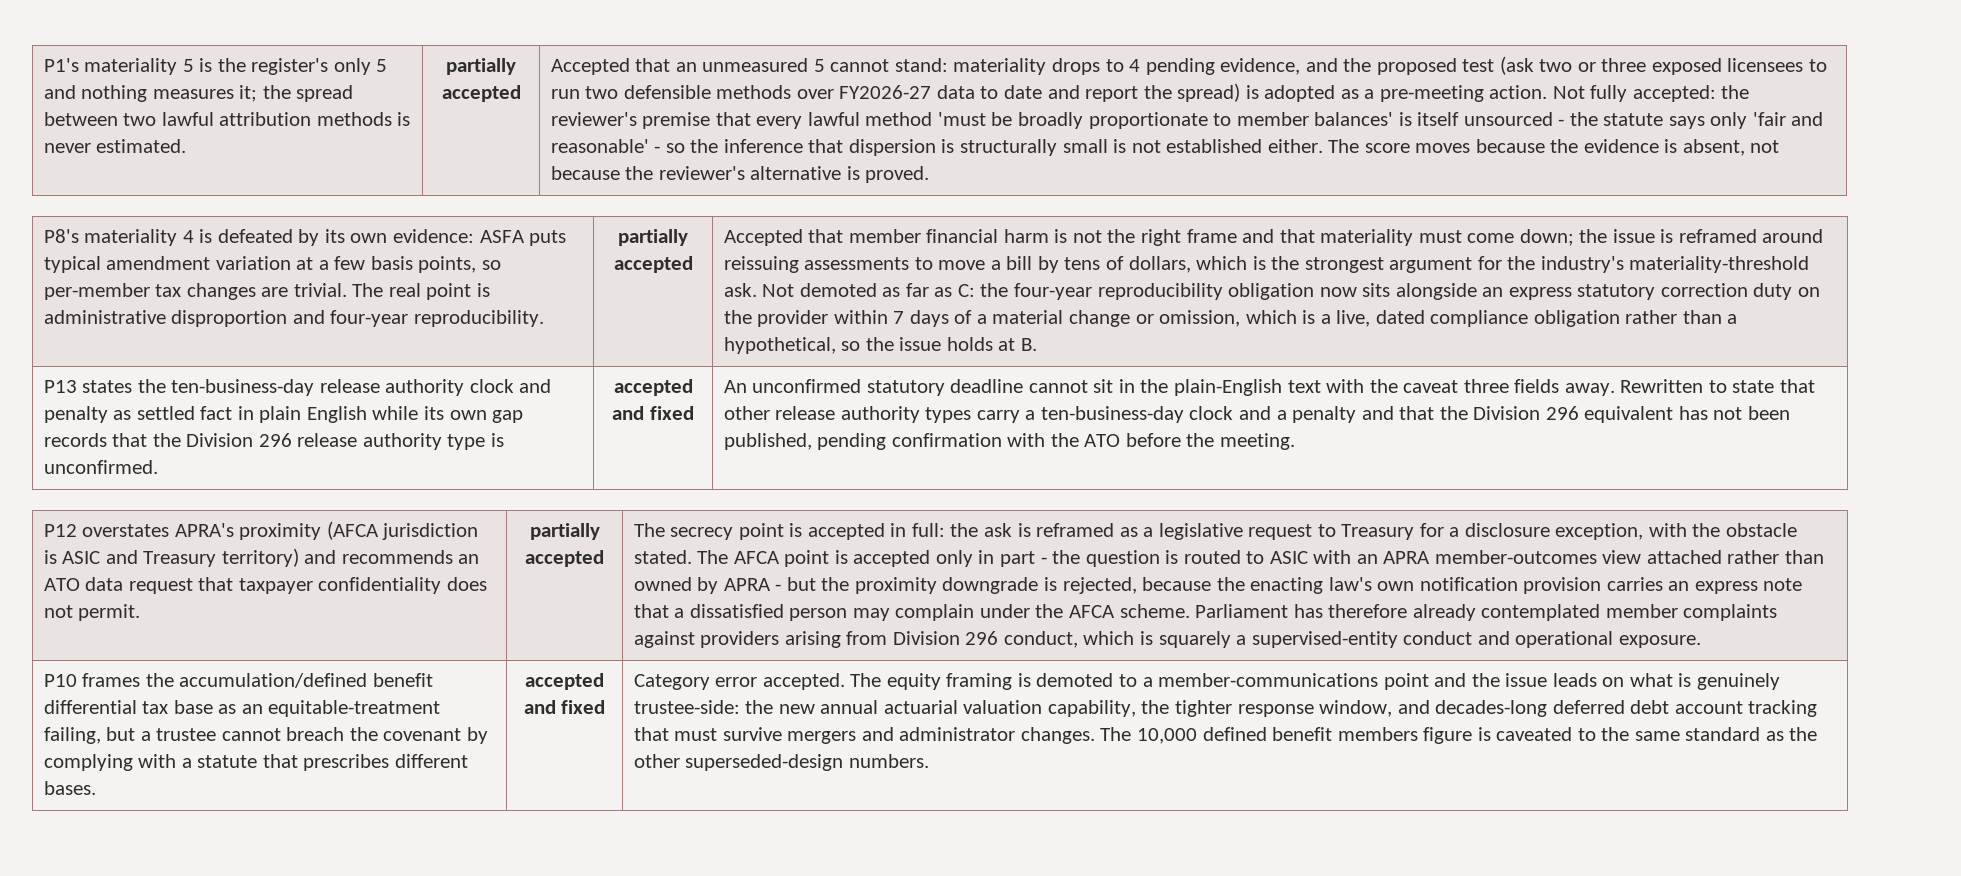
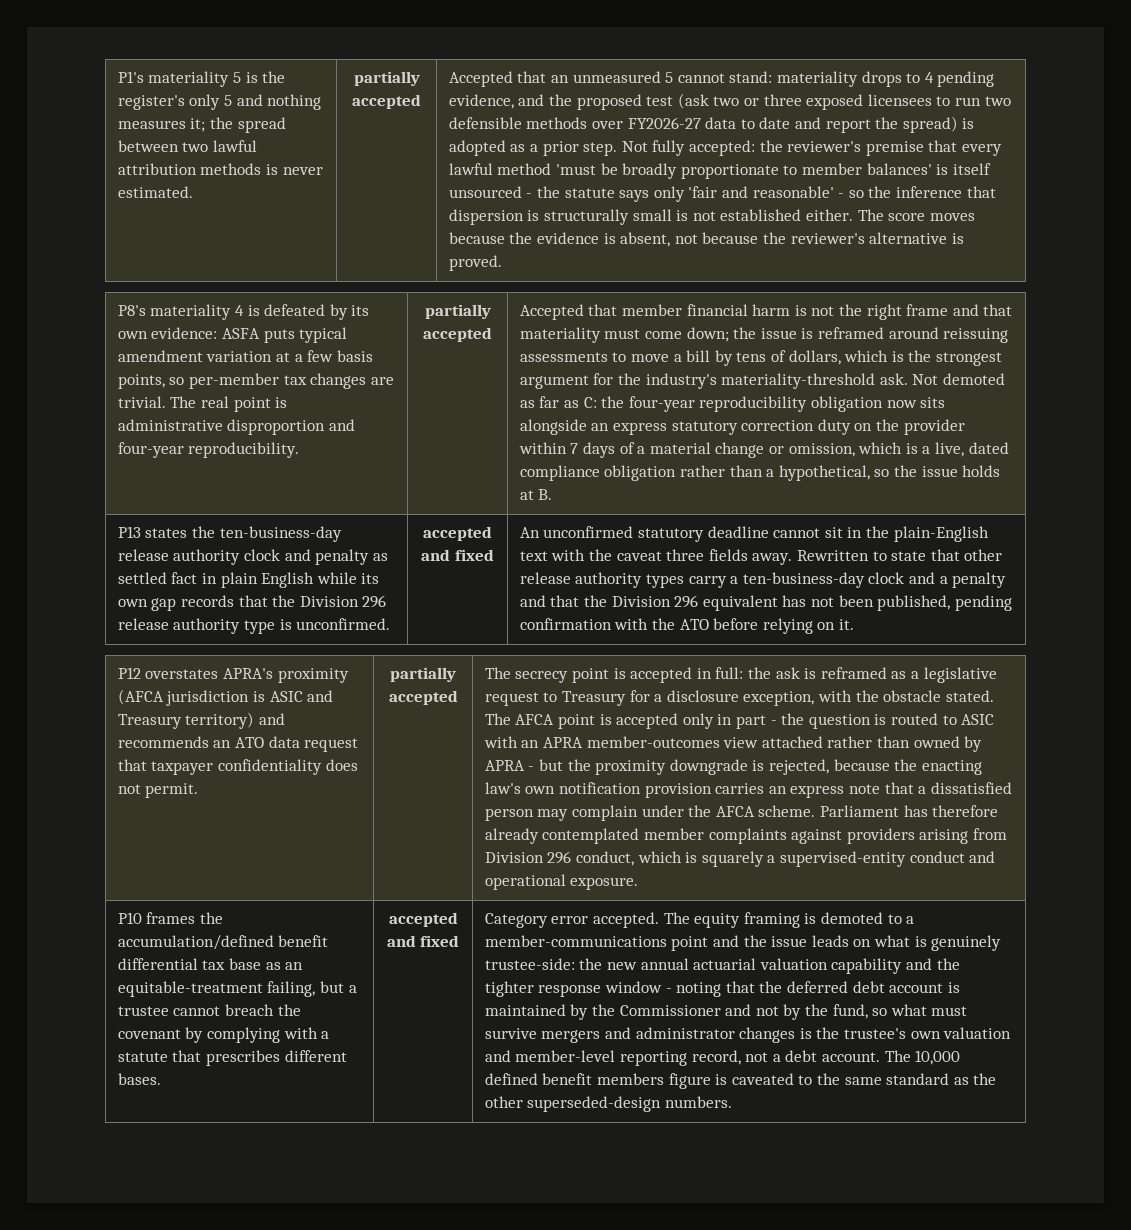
- Accepted that an unmeasured 5 cannot stand: materiality drops to 4 pending evidence, and the proposed test (ask two or three exposed licensees to run two defensible methods over FY2026-27 data to date and report the spread) is adopted as a pre-meeting action.
+ Accepted that an unmeasured 5 cannot stand: materiality drops to 4 pending evidence, and the proposed test (ask two or three exposed licensees to run two defensible methods over FY2026-27 data to date and report the spread) is adopted as a prior step.
- Rewritten to state that other release authority types carry a ten-business-day clock and a penalty and that the Division 296 equivalent has not been published, pending confirmation with the ATO before the meeting.
+ Rewritten to state that other release authority types carry a ten-business-day clock and a penalty and that the Division 296 equivalent has not been published, pending confirmation with the ATO before relying on it.
- The equity framing is demoted to a member-communications point and the issue leads on what is genuinely trustee-side: the new annual actuarial valuation capability, the tighter response window, and decades-long deferred debt account tracking that must survive mergers and administrator changes.
+ The equity framing is demoted to a member-communications point and the issue leads on what is genuinely trustee-side: the new annual actuarial valuation capability and the tighter response window - noting that the deferred debt account is maintained by the Commissioner and not by the fund, so what must survive mergers and administrator changes is the trustee's own valuation and member-level reporting record, not a debt account.

